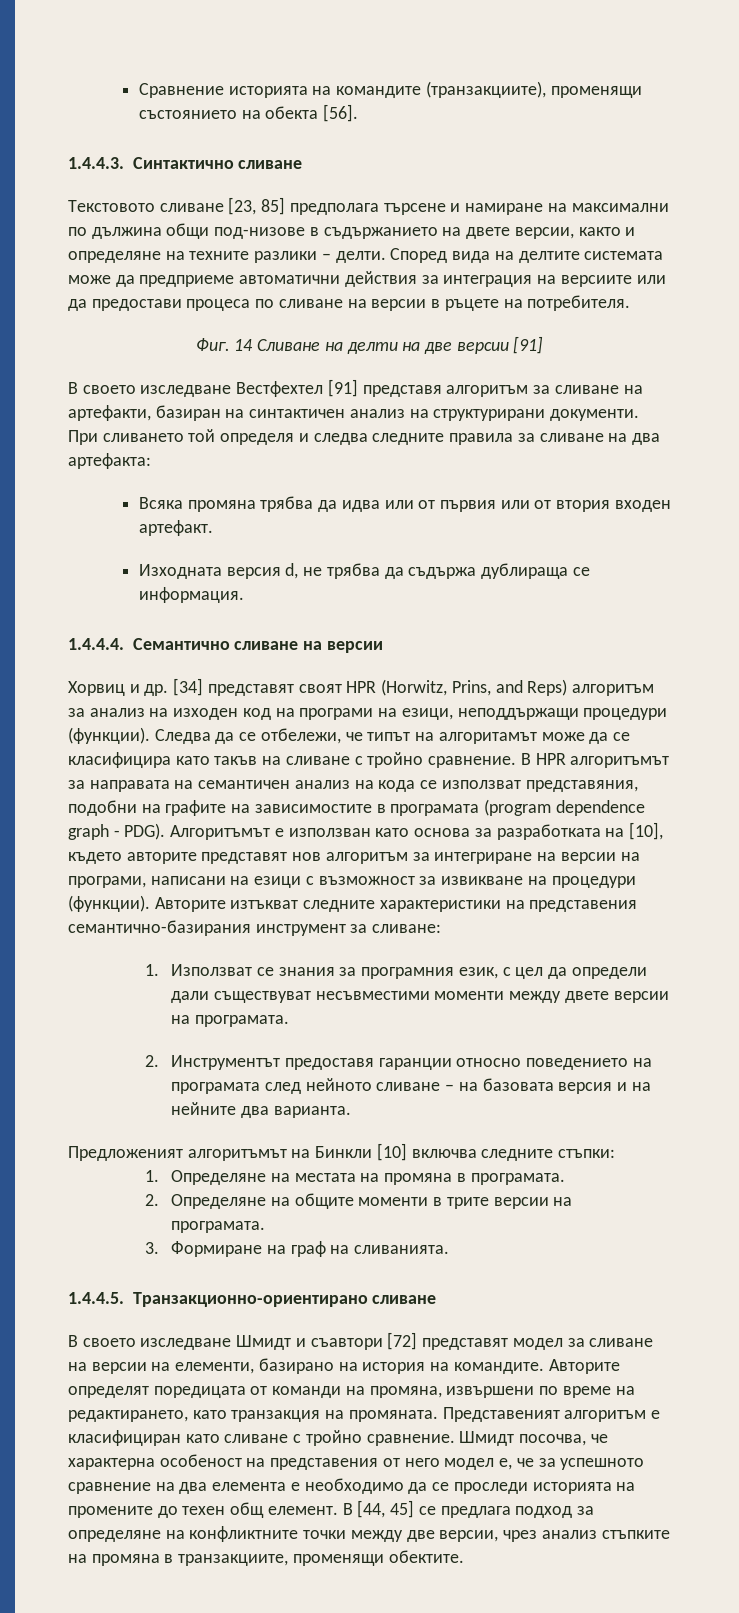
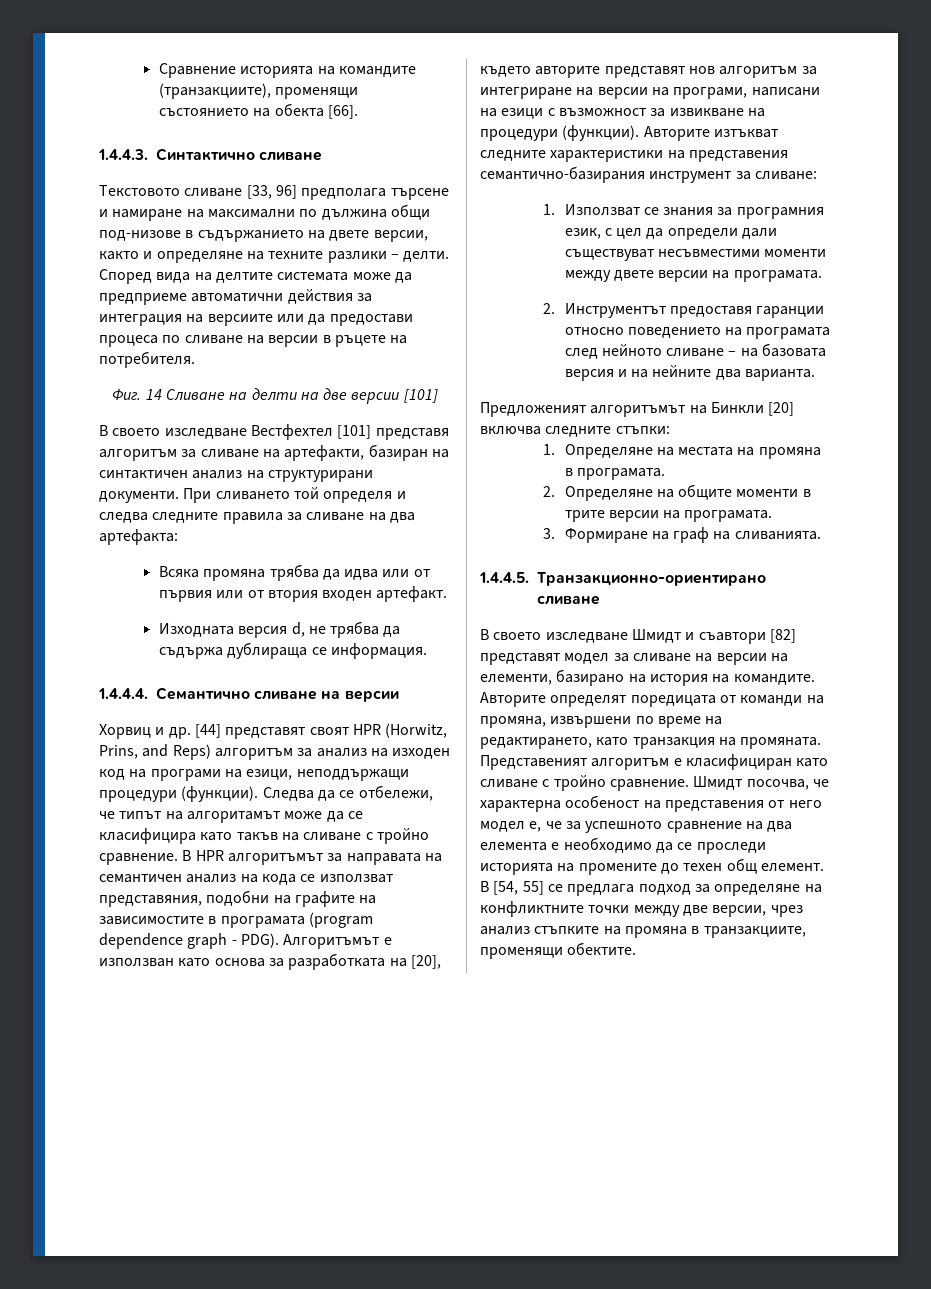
- Сравнение историята на командите (транзакциите), променящи състоянието на обекта [56].
+ Сравнение историята на командите (транзакциите), променящи състоянието на обекта [66].
- Текстовото сливане [23, 85] предполага търсене и намиране на максимални по дължина общи под-низове в съдържанието на двете версии, както и определяне на техните разлики – делти.
+ Текстовото сливане [33, 96] предполага търсене и намиране на максимални по дължина общи под-низове в съдържанието на двете версии, както и определяне на техните разлики – делти.
- Фиг. 14 Сливане на делти на две версии [91]
+ Фиг. 14 Сливане на делти на две версии [101]
- В своето изследване Вестфехтел [91] представя алгоритъм за сливане на артефакти, базиран на синтактичен анализ на структурирани документи.
+ В своето изследване Вестфехтел [101] представя алгоритъм за сливане на артефакти, базиран на синтактичен анализ на структурирани документи.
- Хорвиц и др. [34] представят своят HPR (Horwitz, Prins, and Reps) алгоритъм за анализ на изходен код на програми на езици, неподдържащи процедури (функции).
+ Хорвиц и др. [44] представят своят HPR (Horwitz, Prins, and Reps) алгоритъм за анализ на изходен код на програми на езици, неподдържащи процедури (функции).
- Алгоритъмът е използван като основа за разработката на [10], където авторите представят нов алгоритъм за интегриране на версии на програми, написани на езици с възможност за извикване на процедури (функции).
+ Алгоритъмът е използван като основа за разработката на [20], където авторите представят нов алгоритъм за интегриране на версии на програми, написани на езици с възможност за извикване на процедури (функции).
- Предложеният алгоритъмът на Бинкли [10] включва следните стъпки:
+ Предложеният алгоритъмът на Бинкли [20] включва следните стъпки:
- В своето изследване Шмидт и съавтори [72] представят модел за сливане на версии на елементи, базирано на история на командите.
+ В своето изследване Шмидт и съавтори [82] представят модел за сливане на версии на елементи, базирано на история на командите.
- В [44, 45] се предлага подход за определяне на конфликтните точки между две версии, чрез анализ стъпките на промяна в транзакциите, променящи обектите.
+ В [54, 55] се предлага подход за определяне на конфликтните точки между две версии, чрез анализ стъпките на промяна в транзакциите, променящи обектите.

